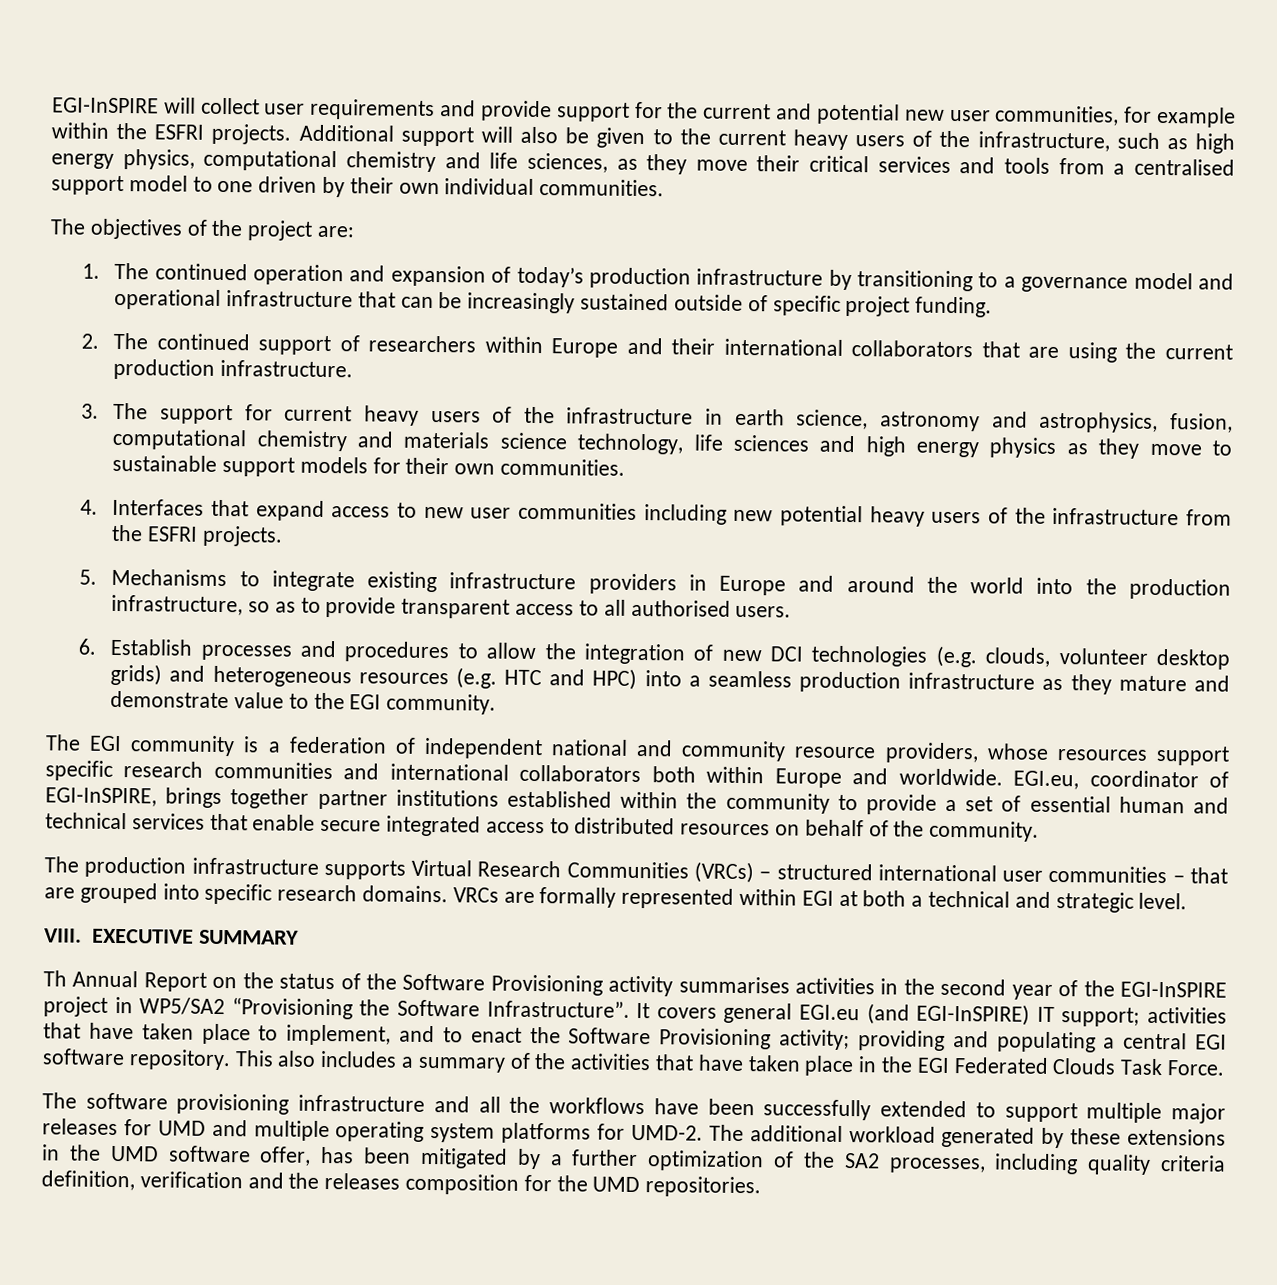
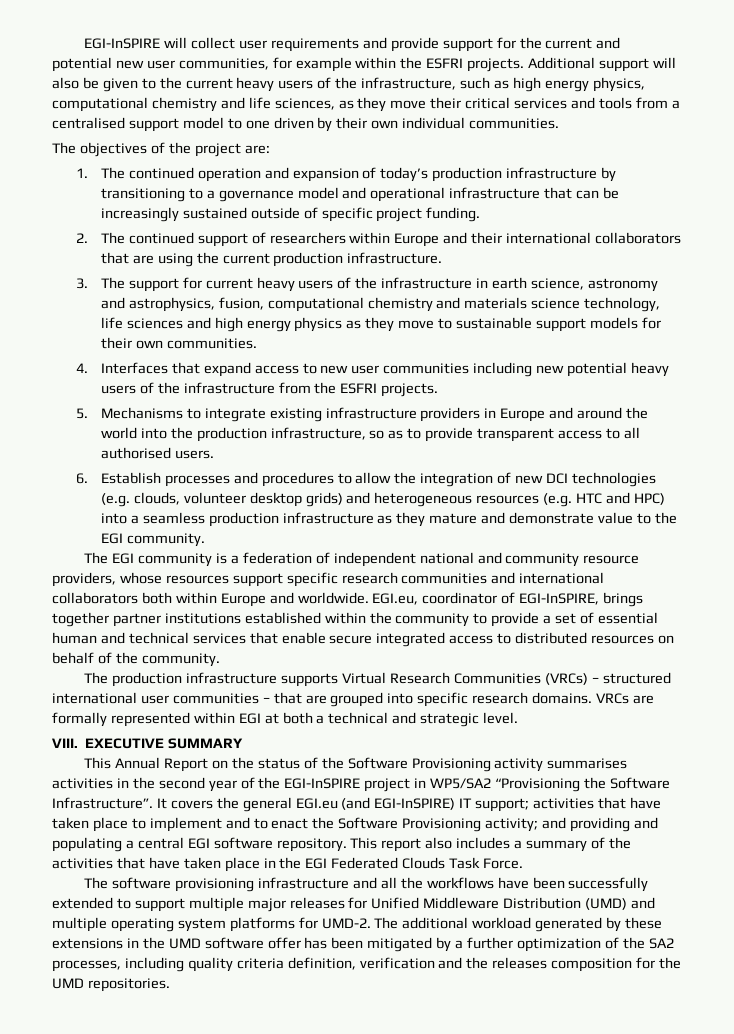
- Th Annual Report on the status of the Software Provisioning activity summarises activities in the second year of the EGI-InSPIRE project in WP5/SA2 “Provisioning the Software Infrastructure”.
+ This Annual Report on the status of the Software Provisioning activity summarises activities in the second year of the EGI-InSPIRE project in WP5/SA2 “Provisioning the Software Infrastructure”.
- It covers general EGI.eu (and EGI-InSPIRE) IT support; activities that have taken place to implement, and to enact the Software Provisioning activity; providing and populating a central EGI software repository.
+ It covers the general EGI.eu (and EGI-InSPIRE) IT support; activities that have taken place to implement and to enact the Software Provisioning activity; and providing and populating a central EGI software repository.
- This also includes a summary of the activities that have taken place in the EGI Federated Clouds Task Force.
+ This report also includes a summary of the activities that have taken place in the EGI Federated Clouds Task Force.
- The software provisioning infrastructure and all the workflows have been successfully extended to support multiple major releases for UMD and multiple operating system platforms for UMD-2.
+ The software provisioning infrastructure and all the workflows have been successfully extended to support multiple major releases for Unified Middleware Distribution (UMD) and multiple operating system platforms for UMD-2.
- The additional workload generated by these extensions in the UMD software offer, has been mitigated by a further optimization of the SA2 processes, including quality criteria definition, verification and the releases composition for the UMD repositories.
+ The additional workload generated by these extensions in the UMD software offer has been mitigated by a further optimization of the SA2 processes, including quality criteria definition, verification and the releases composition for the UMD repositories.

